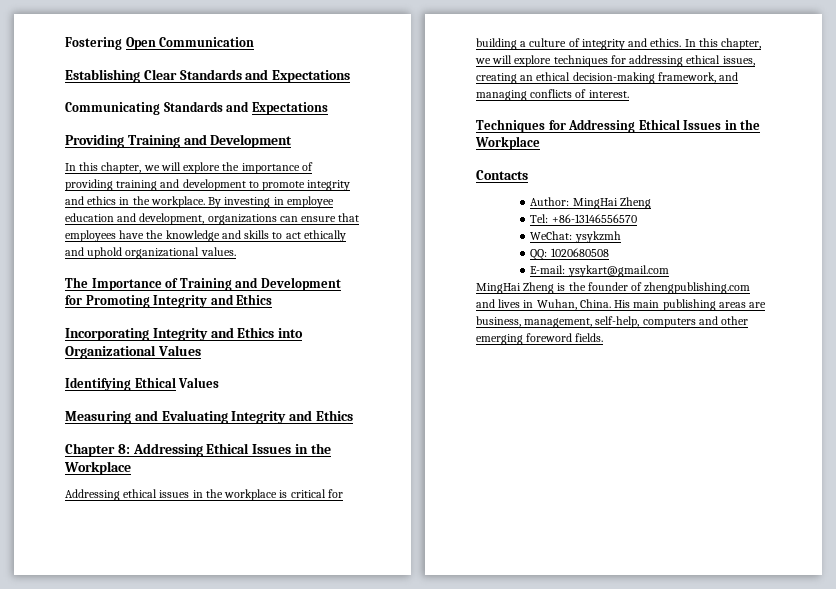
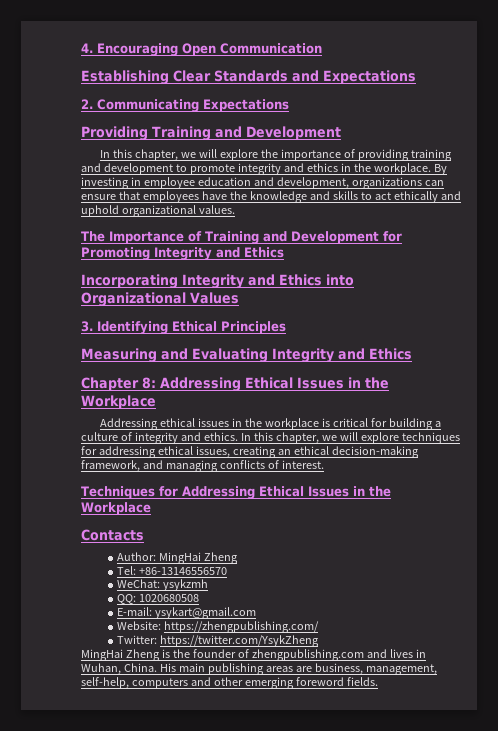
- Fostering Open Communication
+ 4. Encouraging Open Communication
- Communicating Standards and Expectations
+ 2. Communicating Expectations
- Identifying Ethical Values
+ 3. Identifying Ethical Principles
+ Website: https://zhengpublishing.com/
+ Twitter: https://twitter.com/YsykZheng

